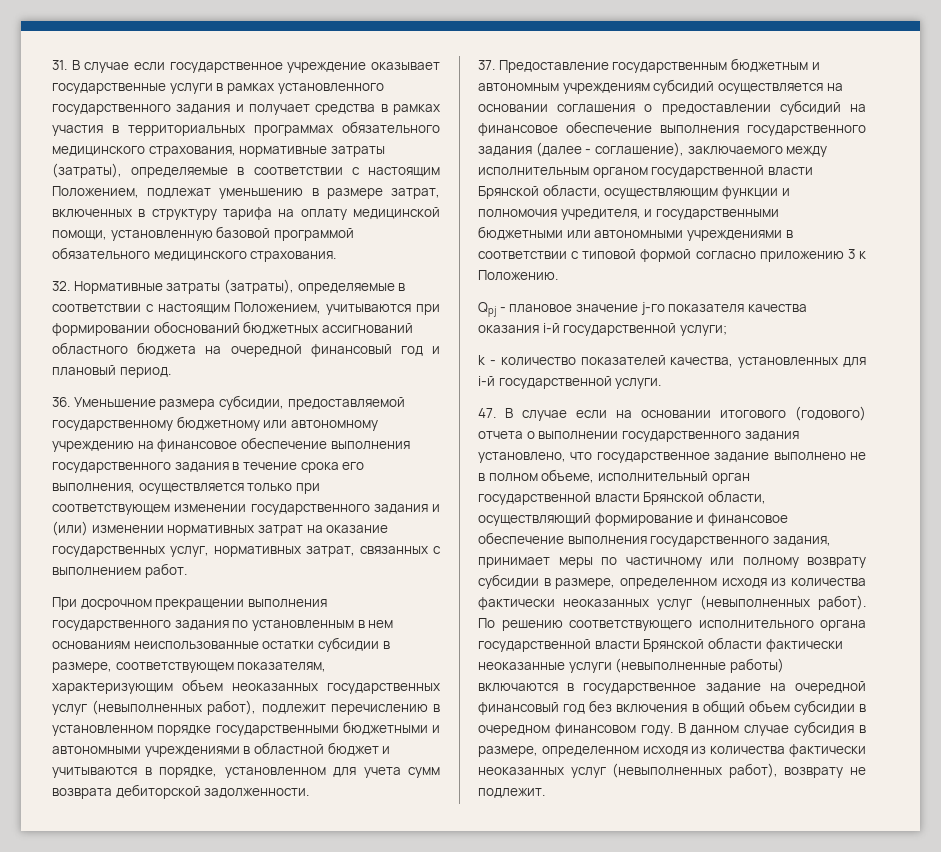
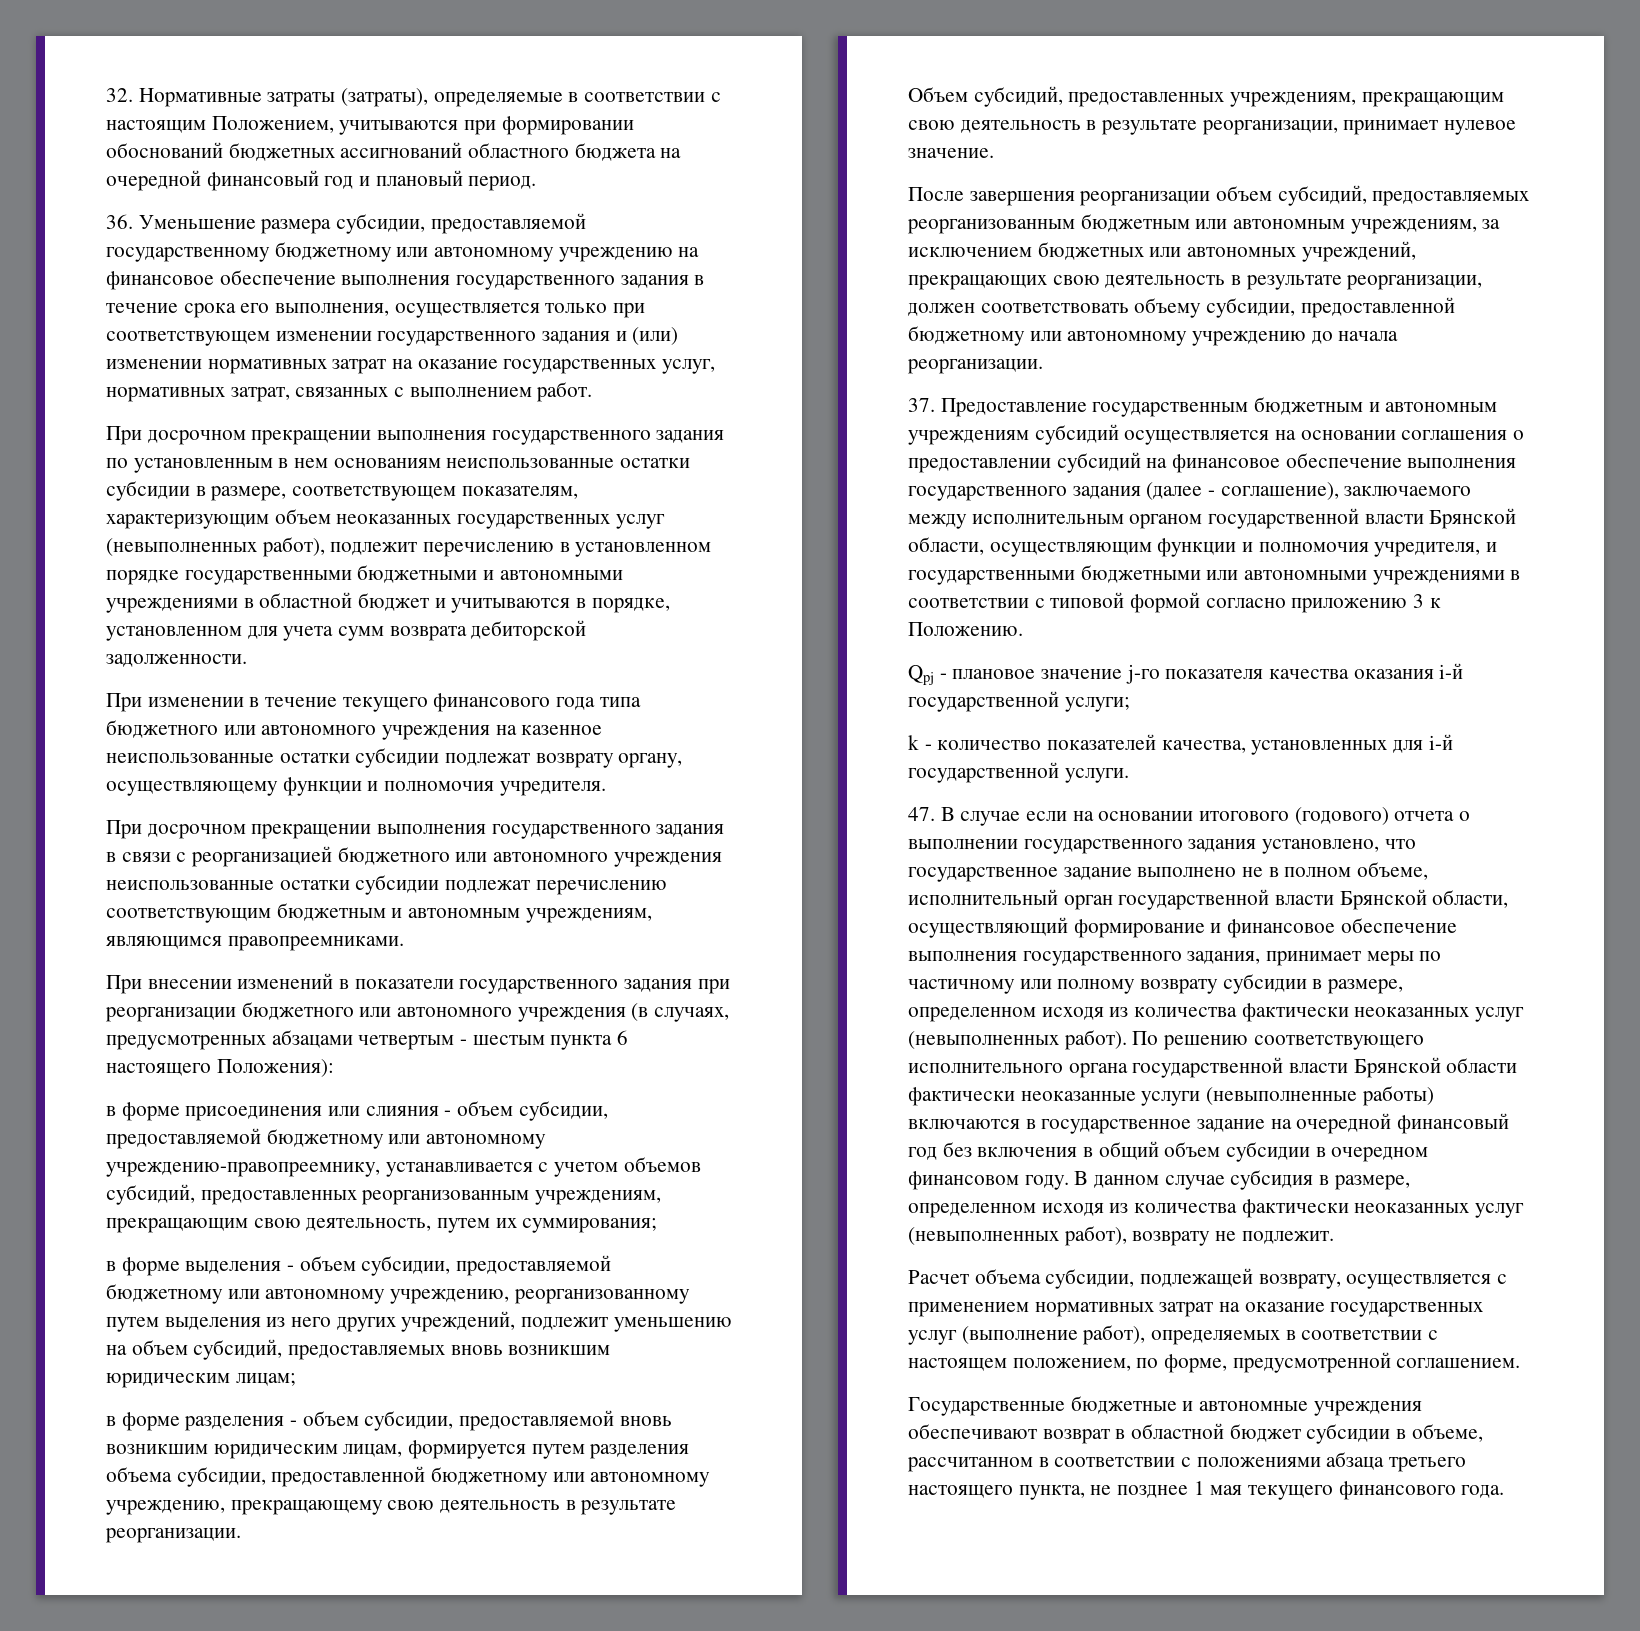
- 31. В случае если государственное учреждение оказывает государственные услуги в рамках установленного государственного задания и получает средства в рамках участия в территориальных программах обязательного медицинского страхования, нормативные затраты (затраты), определяемые в соответствии с настоящим Положением, подлежат уменьшению в размере затрат, включенных в структуру тарифа на оплату медицинской помощи, установленную базовой программой обязательного медицинского страхования.
+ При изменении в течение текущего финансового года типа бюджетного или автономного учреждения на казенное неиспользованные остатки субсидии подлежат возврату органу, осуществляющему функции и полномочия учредителя.
+ При досрочном прекращении выполнения государственного задания в связи с реорганизацией бюджетного или автономного учреждения неиспользованные остатки субсидии подлежат перечислению соответствующим бюджетным и автономным учреждениям, являющимся правопреемниками.
+ При внесении изменений в показатели государственного задания при реорганизации бюджетного или автономного учреждения (в случаях, предусмотренных абзацами четвертым - шестым пункта 6 настоящего Положения):
+ в форме присоединения или слияния - объем субсидии, предоставляемой бюджетному или автономному учреждению-правопреемнику, устанавливается с учетом объемов субсидий, предоставленных реорганизованным учреждениям, прекращающим свою деятельность, путем их суммирования;
+ в форме выделения - объем субсидии, предоставляемой бюджетному или автономному учреждению, реорганизованному путем выделения из него других учреждений, подлежит уменьшению на объем субсидий, предоставляемых вновь возникшим юридическим лицам;
+ в форме разделения - объем субсидии, предоставляемой вновь возникшим юридическим лицам, формируется путем разделения объема субсидии, предоставленной бюджетному или автономному учреждению, прекращающему свою деятельность в результате реорганизации.
+ Объем субсидий, предоставленных учреждениям, прекращающим свою деятельность в результате реорганизации, принимает нулевое значение.
+ После завершения реорганизации объем субсидий, предоставляемых реорганизованным бюджетным или автономным учреждениям, за исключением бюджетных или автономных учреждений, прекращающих свою деятельность в результате реорганизации, должен соответствовать объему субсидии, предоставленной бюджетному или автономному учреждению до начала реорганизации.
+ Расчет объема субсидии, подлежащей возврату, осуществляется с применением нормативных затрат на оказание государственных услуг (выполнение работ), определяемых в соответствии с настоящем положением, по форме, предусмотренной соглашением.
+ Государственные бюджетные и автономные учреждения обеспечивают возврат в областной бюджет субсидии в объеме, рассчитанном в соответствии с положениями абзаца третьего настоящего пункта, не позднее 1 мая текущего финансового года.

